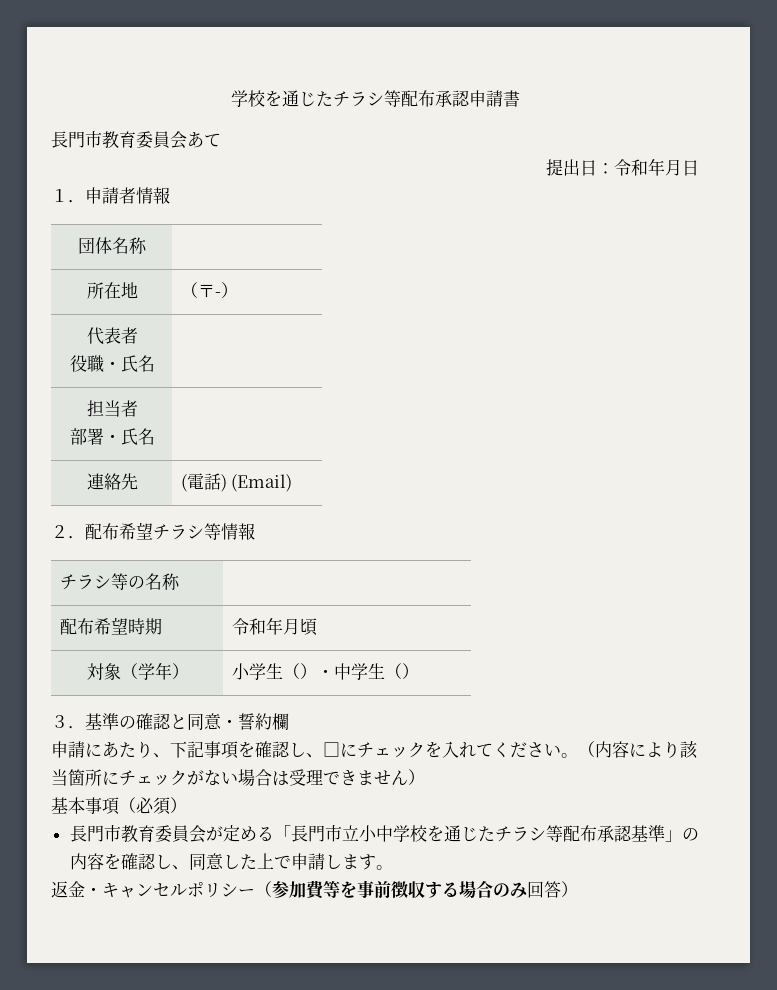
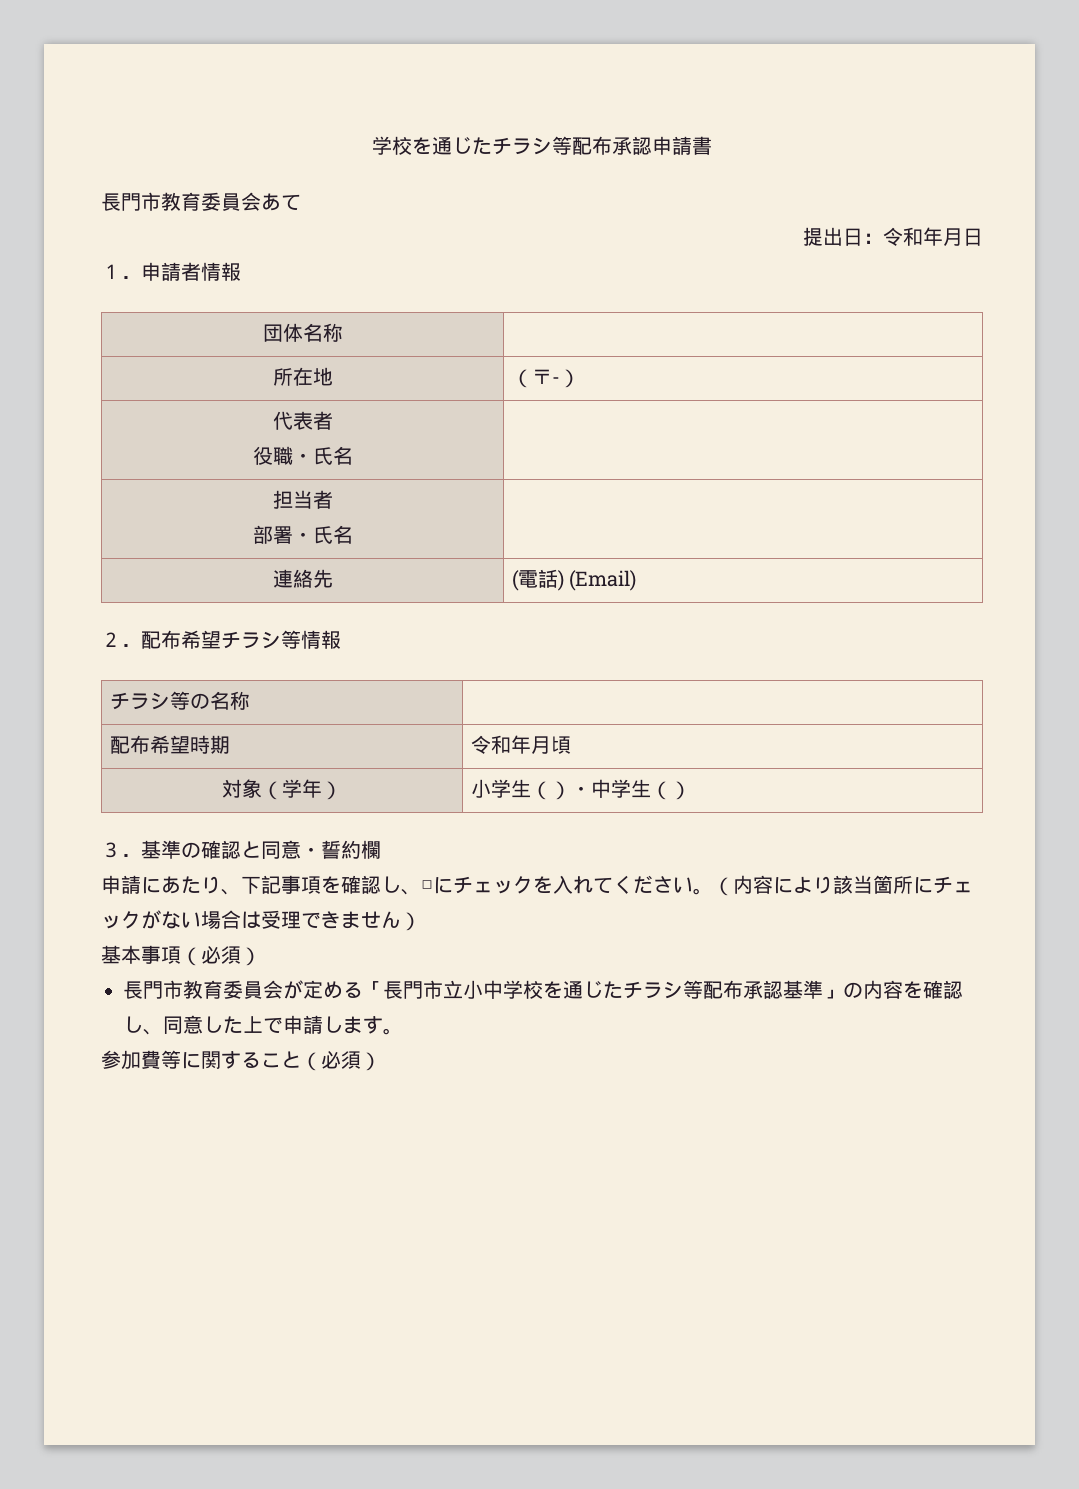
- 返金・キャンセルポリシー（参加費等を事前徴収する場合のみ回答）
+ 参加費等に関すること（必須）

